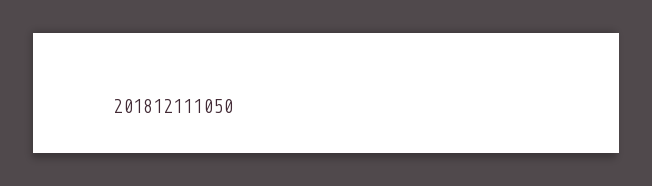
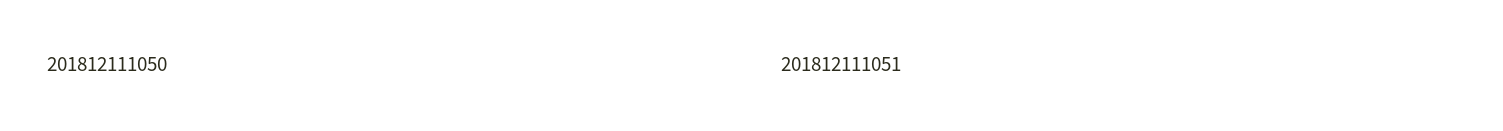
+ 201812111051

